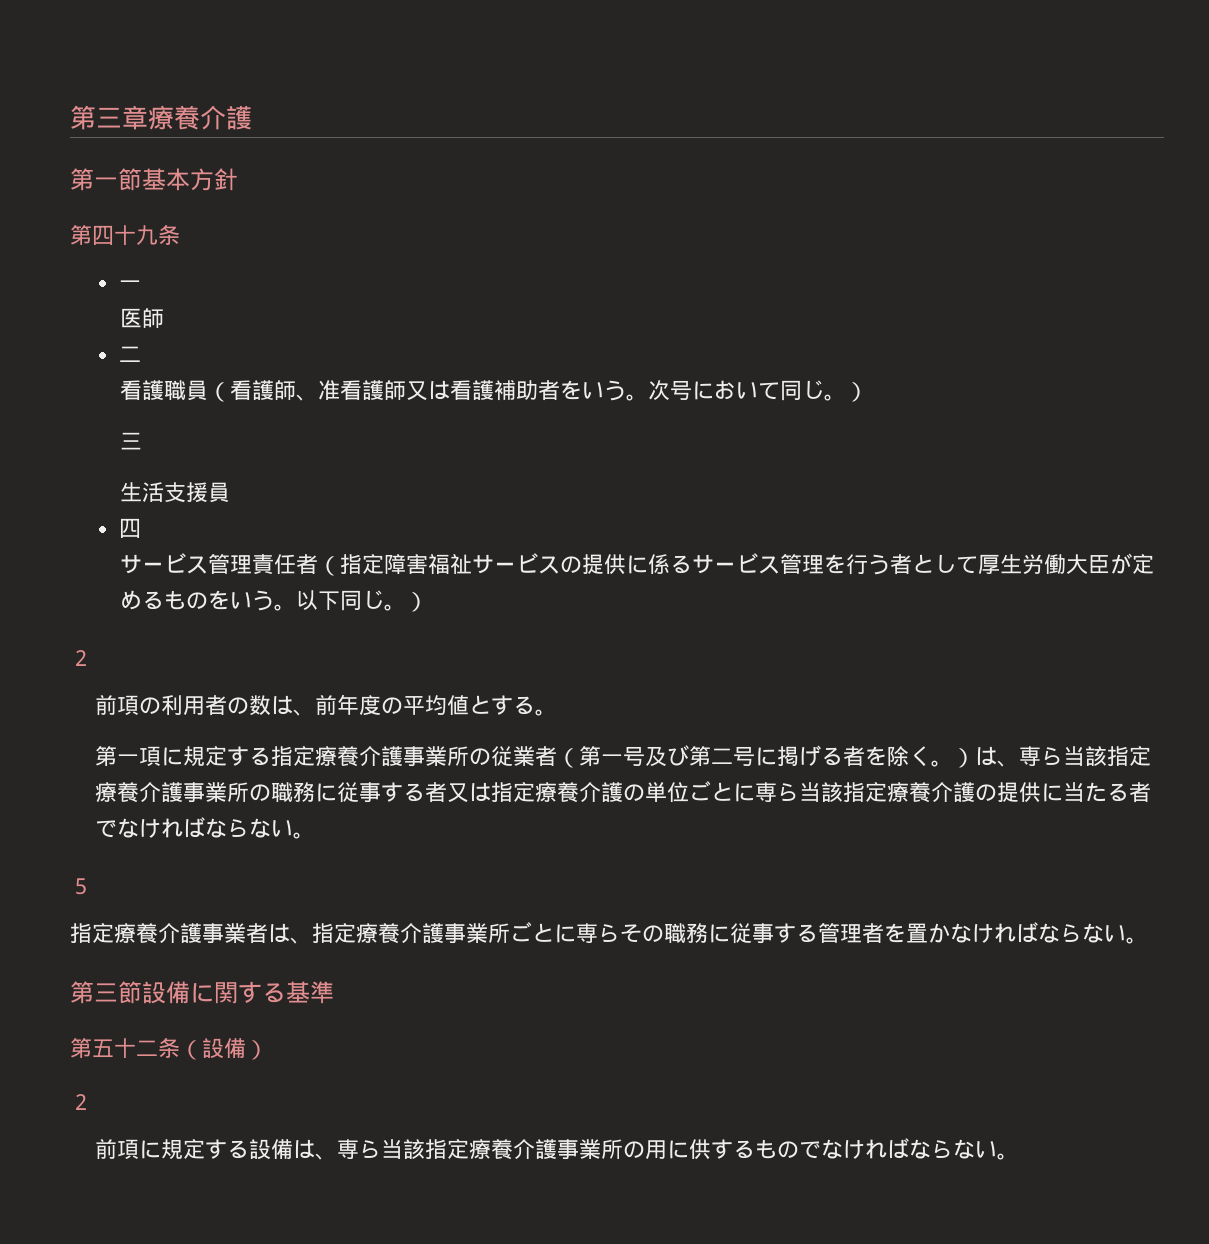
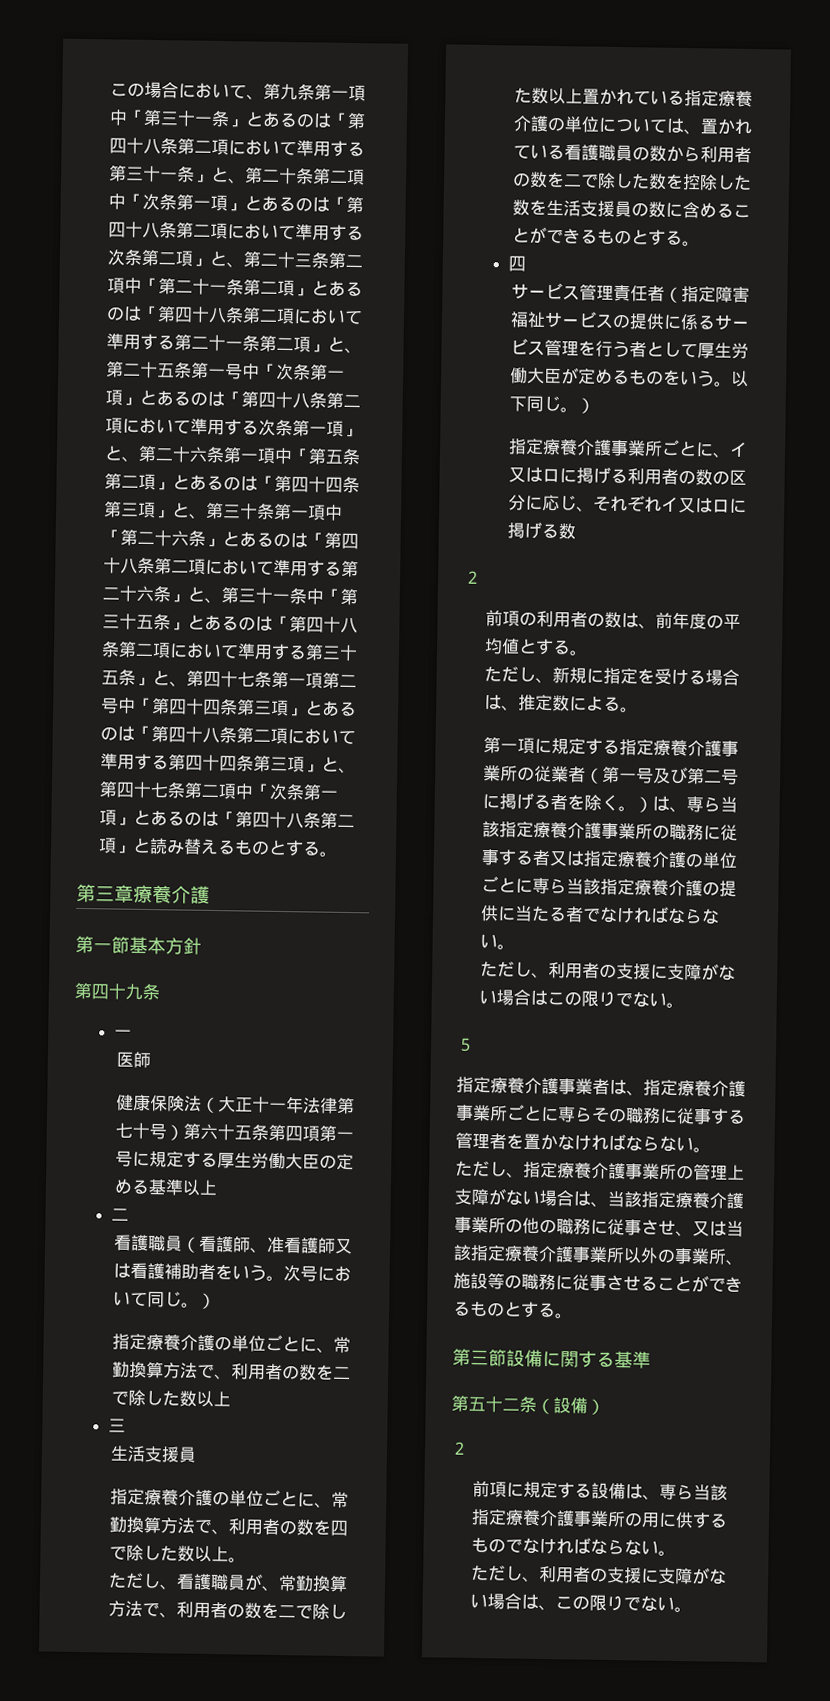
+ この場合において、第九条第一項中「第三十一条」とあるのは「第四十八条第二項において準用する第三十一条」と、第二十条第二項中「次条第一項」とあるのは「第四十八条第二項において準用する次条第二項」と、第二十三条第二項中「第二十一条第二項」とあるのは「第四十八条第二項において準用する第二十一条第二項」と、第二十五条第一号中「次条第一項」とあるのは「第四十八条第二項において準用する次条第一項」と、第二十六条第一項中「第五条第二項」とあるのは「第四十四条第三項」と、第三十条第一項中「第二十六条」とあるのは「第四十八条第二項において準用する第二十六条」と、第三十一条中「第三十五条」とあるのは「第四十八条第二項において準用する第三十五条」と、第四十七条第一項第二号中「第四十四条第三項」とあるのは「第四十八条第二項において準用する第四十四条第三項」と、第四十七条第二項中「次条第一項」とあるのは「第四十八条第二項」と読み替えるものとする。
+ 健康保険法（大正十一年法律第七十号）第六十五条第四項第一号に規定する厚生労働大臣の定める基準以上
  次号において同じ。）
+ 指定療養介護の単位ごとに、常勤換算方法で、利用者の数を二で除した数以上
  三
  生活支援員
+ 指定療養介護の単位ごとに、常勤換算方法で、利用者の数を四で除した数以上。
+ ただし、看護職員が、常勤換算方法で、利用者の数を二で除した数以上置かれている指定療養介護の単位については、置かれている看護職員の数から利用者の数を二で除した数を控除した数を生活支援員の数に含めることができるものとする。
+ 指定療養介護事業所ごとに、イ又はロに掲げる利用者の数の区分に応じ、それぞれイ又はロに掲げる数
+ ただし、新規に指定を受ける場合は、推定数による。
+ ただし、利用者の支援に支障がない場合はこの限りでない。
+ ただし、指定療養介護事業所の管理上支障がない場合は、当該指定療養介護事業所の他の職務に従事させ、又は当該指定療養介護事業所以外の事業所、施設等の職務に従事させることができるものとする。
+ ただし、利用者の支援に支障がない場合は、この限りでない。

